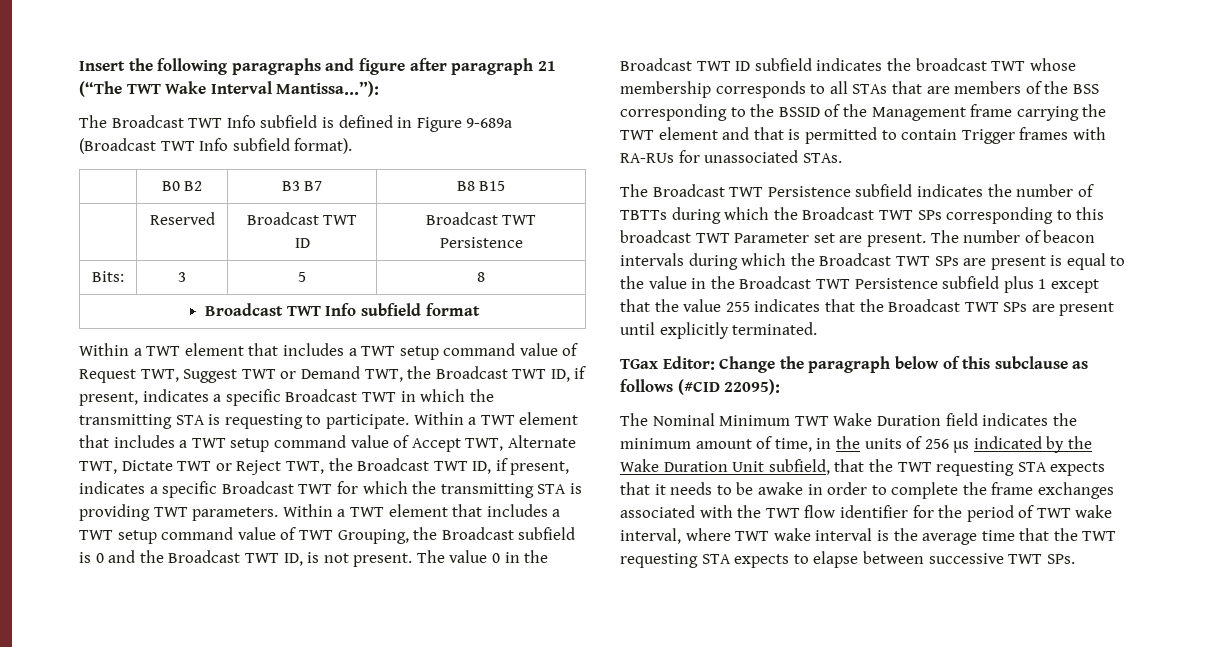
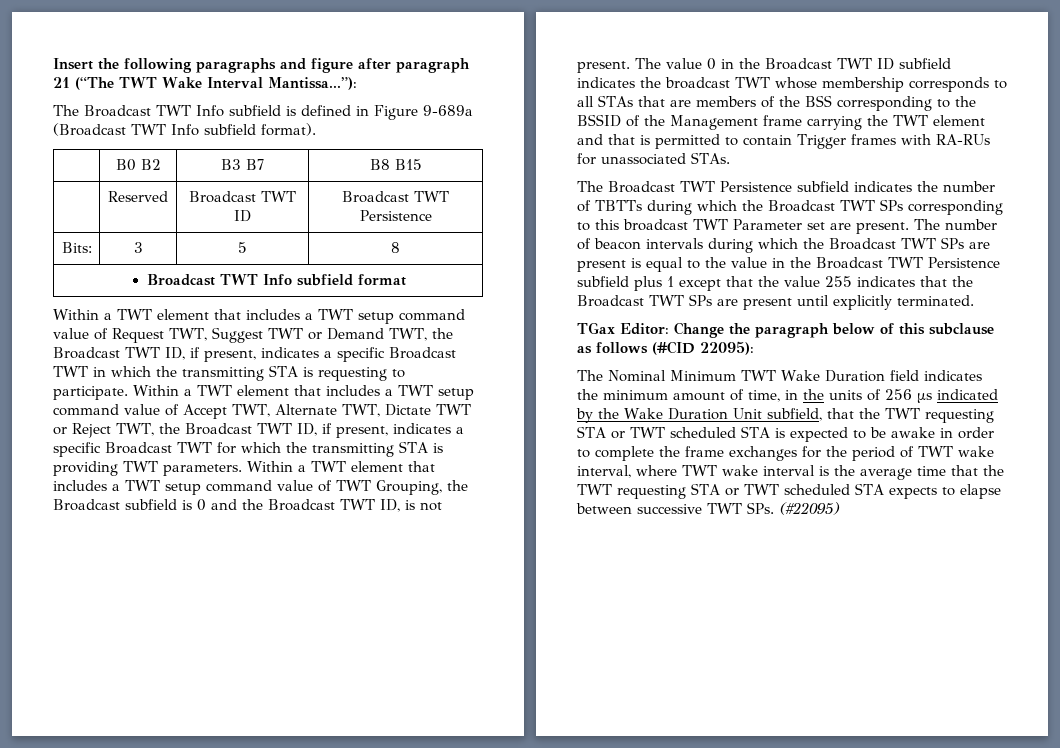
- The Nominal Minimum TWT Wake Duration field indicates the minimum amount of time, in the units of 256 µs indicated by the Wake Duration Unit subfield, that the TWT requesting STA expects that it needs to be awake in order to complete the frame exchanges associated with the TWT flow identifier for the period of TWT wake interval, where TWT wake interval is the average time that the TWT requesting STA expects to elapse between successive TWT SPs.
+ The Nominal Minimum TWT Wake Duration field indicates the minimum amount of time, in the units of 256 µs indicated by the Wake Duration Unit subfield, that the TWT requesting STA or TWT scheduled STA is expected to be awake in order to complete the frame exchanges for the period of TWT wake interval, where TWT wake interval is the average time that the TWT requesting STA or TWT scheduled STA expects to elapse between successive TWT SPs. (#22095)

